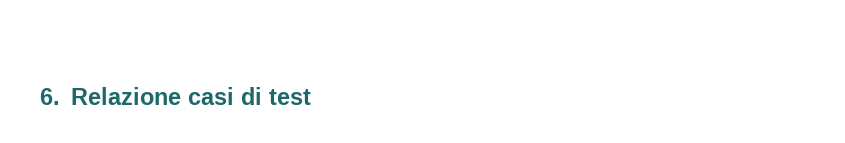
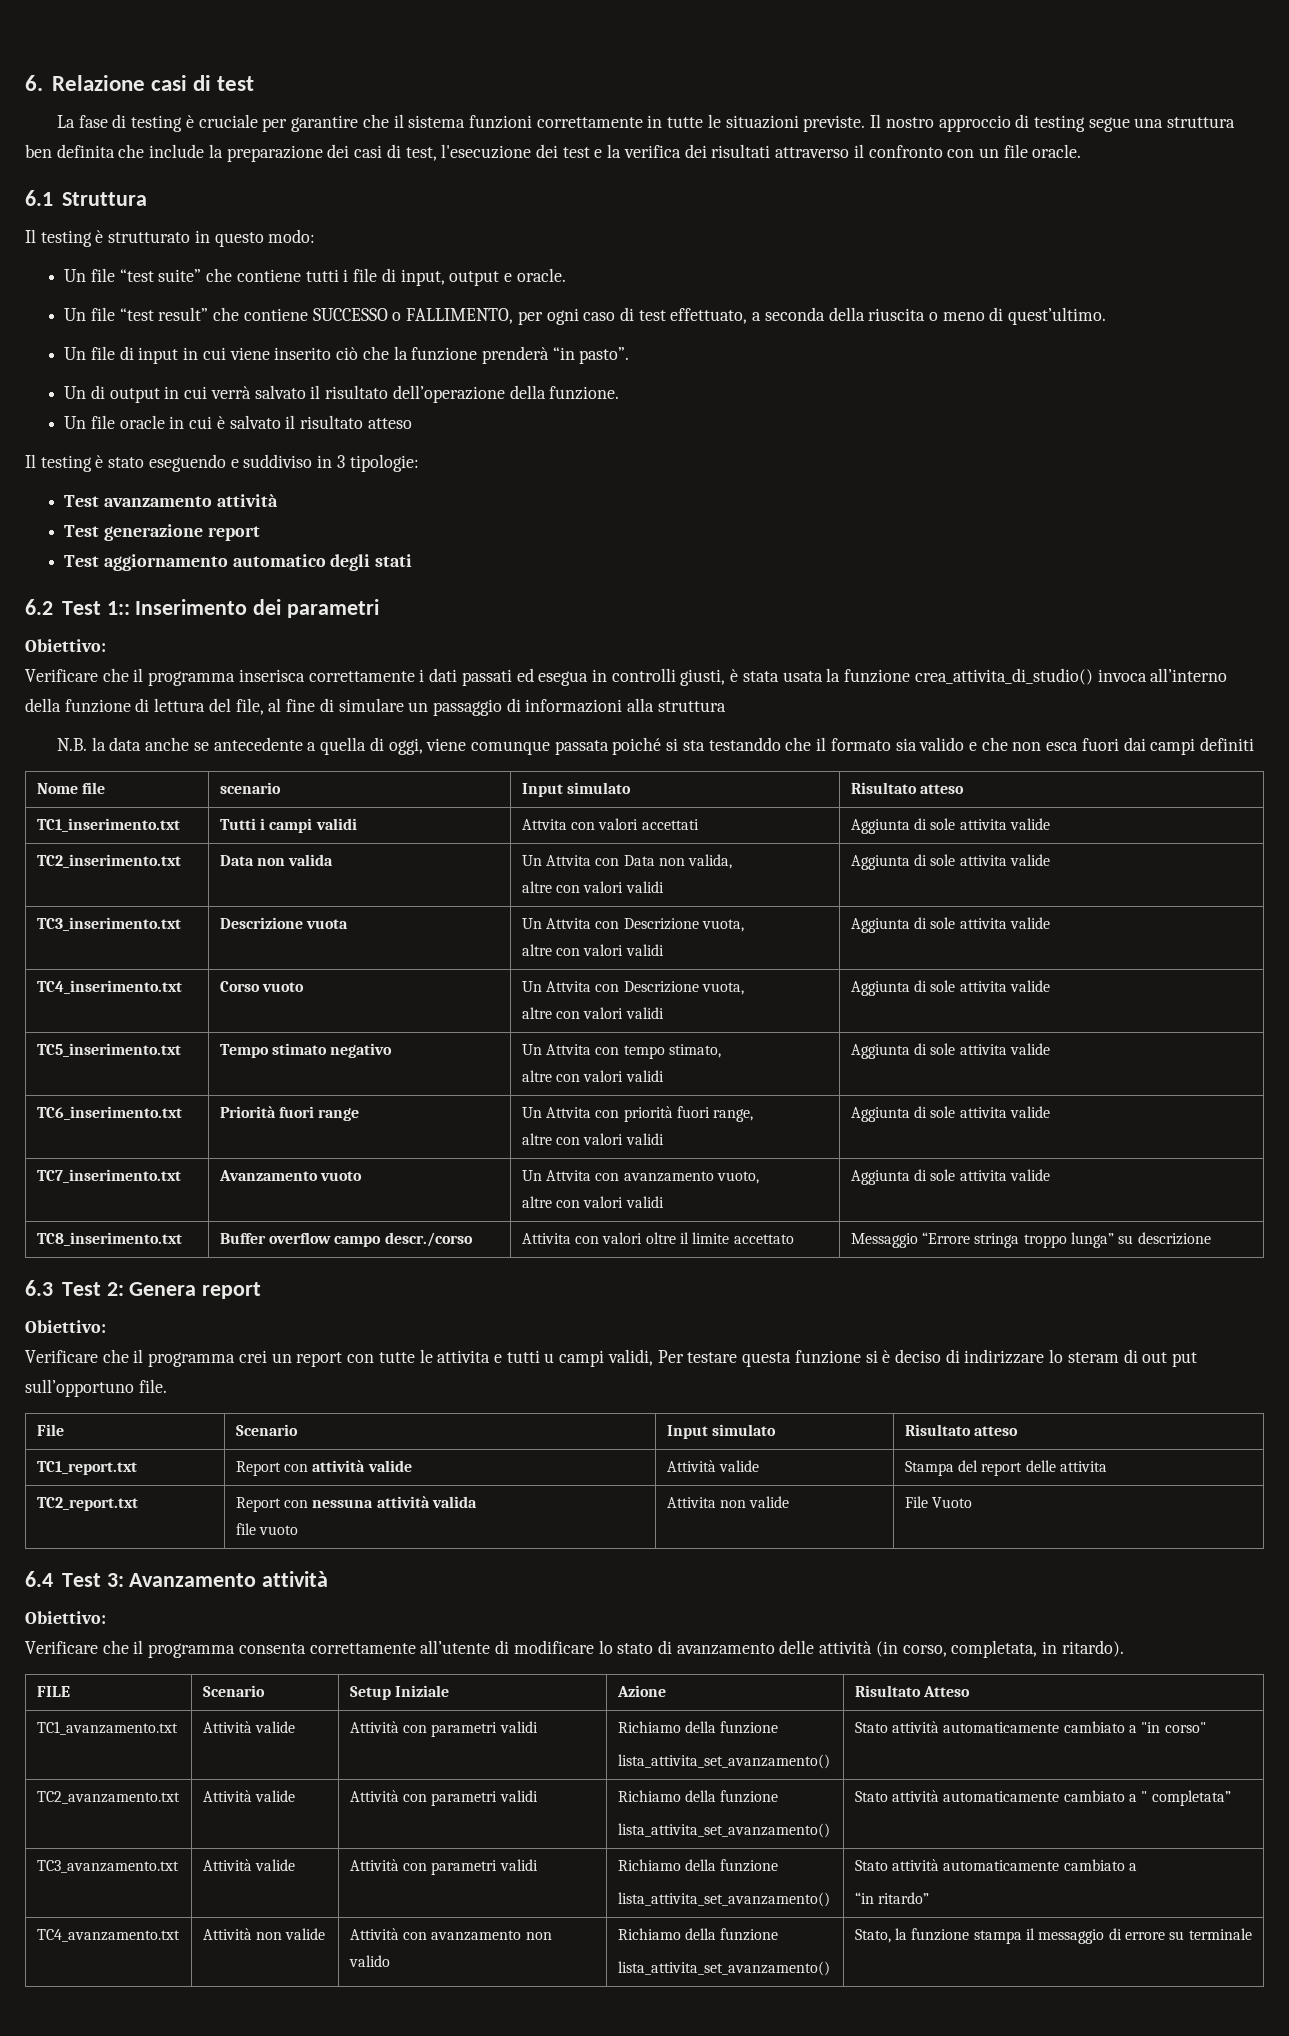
+ La fase di testing è cruciale per garantire che il sistema funzioni correttamente in tutte le situazioni previste. Il nostro approccio di testing segue una struttura ben definita che include la preparazione dei casi di test, l'esecuzione dei test e la verifica dei risultati attraverso il confronto con un file oracle.
+ 6.1 Struttura
+ Il testing è strutturato in questo modo:
+ Un file “test suite” che contiene tutti i file di input, output e oracle.
+ Un file “test result” che contiene SUCCESSO o FALLIMENTO, per ogni caso di test effettuato, a seconda della riuscita o meno di quest’ultimo.
+ Un file di input in cui viene inserito ciò che la funzione prenderà “in pasto”.
+ Un di output in cui verrà salvato il risultato dell’operazione della funzione.
+ Un file oracle in cui è salvato il risultato atteso
+ Il testing è stato eseguendo e suddiviso in 3 tipologie:
+ Test avanzamento attività
+ Test generazione report
+ Test aggiornamento automatico degli stati
+ 6.2 Test 1:: Inserimento dei parametri
+ Obiettivo:
+ Verificare che il programma inserisca correttamente i dati passati ed esegua in controlli giusti, è stata usata la funzione crea_attivita_di_studio() invoca all’interno della funzione di lettura del file, al fine di simulare un passaggio di informazioni alla struttura
+ N.B. la data anche se antecedente a quella di oggi, viene comunque passata poiché si sta testanddo che il formato sia valido e che non esca fuori dai campi definiti
+ Nome file | scenario | Input simulato | Risultato atteso
+ TC1_inserimento.txt | Tutti i campi validi | Attvita con valori accettati | Aggiunta di sole attivita valide
+ TC2_inserimento.txt | Data non valida | Un Attvita con Data non valida,
+ altre con valori validi | Aggiunta di sole attivita valide
+ TC3_inserimento.txt | Descrizione vuota | Un Attvita con Descrizione vuota,
+ altre con valori validi | Aggiunta di sole attivita valide
+ TC4_inserimento.txt | Corso vuoto | Un Attvita con Descrizione vuota,
+ altre con valori validi | Aggiunta di sole attivita valide
+ TC5_inserimento.txt | Tempo stimato negativo | Un Attvita con tempo stimato,
+ altre con valori validi | Aggiunta di sole attivita valide
+ TC6_inserimento.txt | Priorità fuori range | Un Attvita con priorità fuori range,
+ altre con valori validi | Aggiunta di sole attivita valide
+ TC7_inserimento.txt | Avanzamento vuoto | Un Attvita con avanzamento vuoto,
+ altre con valori validi | Aggiunta di sole attivita valide
+ TC8_inserimento.txt | Buffer overflow campo descr./corso | Attivita con valori oltre il limite accettato | Messaggio “Errore stringa troppo lunga” su descrizione
+ 6.3 Test 2: Genera report
+ Obiettivo:
+ Verificare che il programma crei un report con tutte le attivita e tutti u campi validi, Per testare questa funzione si è deciso di indirizzare lo steram di out put sull’opportuno file.
+ File | Scenario | Input simulato | Risultato atteso
+ TC1_report.txt | Report con attività valide | Attività valide | Stampa del report delle attivita
+ TC2_report.txt | Report con nessuna attività valida
+ file vuoto | Attivita non valide | File Vuoto
+ 6.4 Test 3: Avanzamento attività
+ Obiettivo:
+ Verificare che il programma consenta correttamente all’utente di modificare lo stato di avanzamento delle attività (in corso, completata, in ritardo).
+ FILE | Scenario | Setup Iniziale | Azione | Risultato Atteso
+ TC1_avanzamento.txt | Attività valide | Attività con parametri validi | Richiamo della funzione
+ lista_attivita_set_avanzamento() | Stato attività automaticamente cambiato a "in corso"
+ TC2_avanzamento.txt | Attività valide | Attività con parametri validi | Richiamo della funzione
+ lista_attivita_set_avanzamento() | Stato attività automaticamente cambiato a " completata”
+ TC3_avanzamento.txt | Attività valide | Attività con parametri validi | Richiamo della funzione
+ lista_attivita_set_avanzamento() | Stato attività automaticamente cambiato a
+ “in ritardo”
+ TC4_avanzamento.txt | Attività non valide | Attività con avanzamento non valido | Richiamo della funzione
+ lista_attivita_set_avanzamento() | Stato, la funzione stampa il messaggio di errore su terminale

